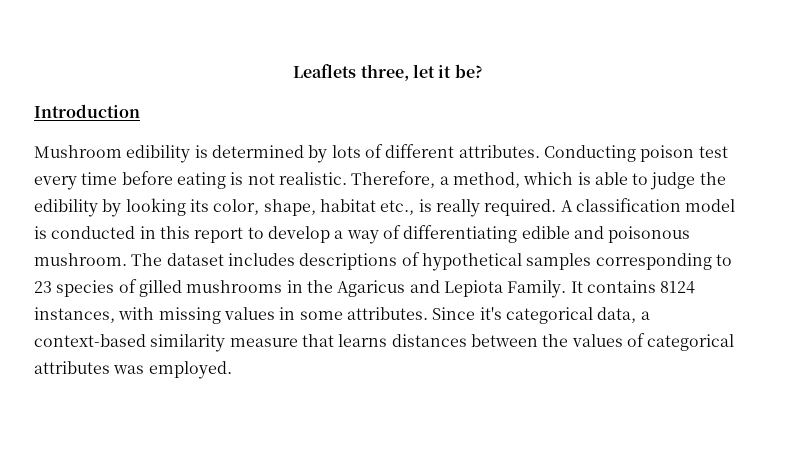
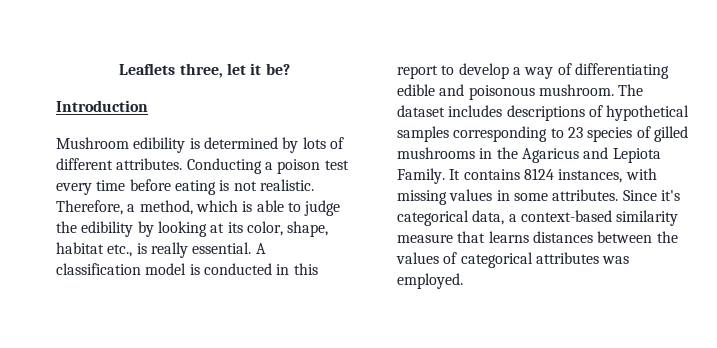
- Conducting poison test every time before eating is not realistic.
+ Conducting a poison test every time before eating is not realistic.
- Therefore, a method, which is able to judge the edibility by looking its color, shape, habitat etc., is really required.
+ Therefore, a method, which is able to judge the edibility by looking at its color, shape, habitat etc., is really essential.

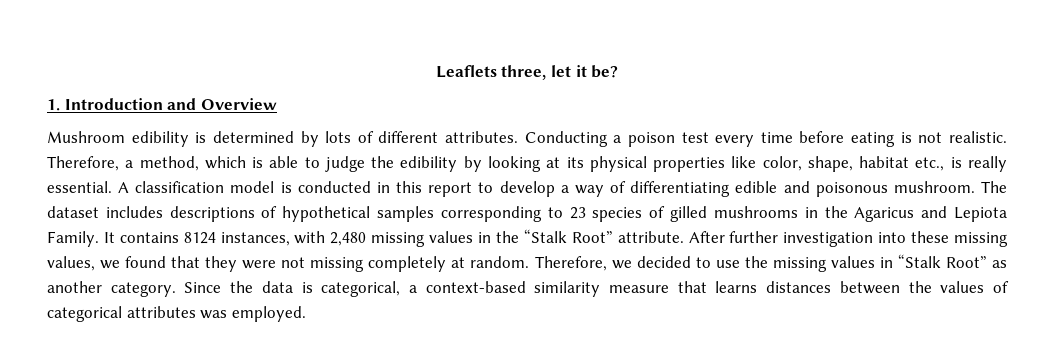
- Introduction
+ 1. Introduction and Overview
- Therefore, a method, which is able to judge the edibility by looking at its color, shape, habitat etc., is really essential.
+ Therefore, a method, which is able to judge the edibility by looking at its physical properties like color, shape, habitat etc., is really essential.
- It contains 8124 instances, with missing values in some attributes. Since it's categorical data, a context-based similarity measure that learns distances between the values of categorical attributes was employed.
+ It contains 8124 instances, with 2,480 missing values in the “Stalk Root” attribute. After further investigation into these missing values, we found that they were not missing completely at random. Therefore, we decided to use the missing values in “Stalk Root” as another category. Since the data is categorical, a context-based similarity measure that learns distances between the values of categorical attributes was employed.

